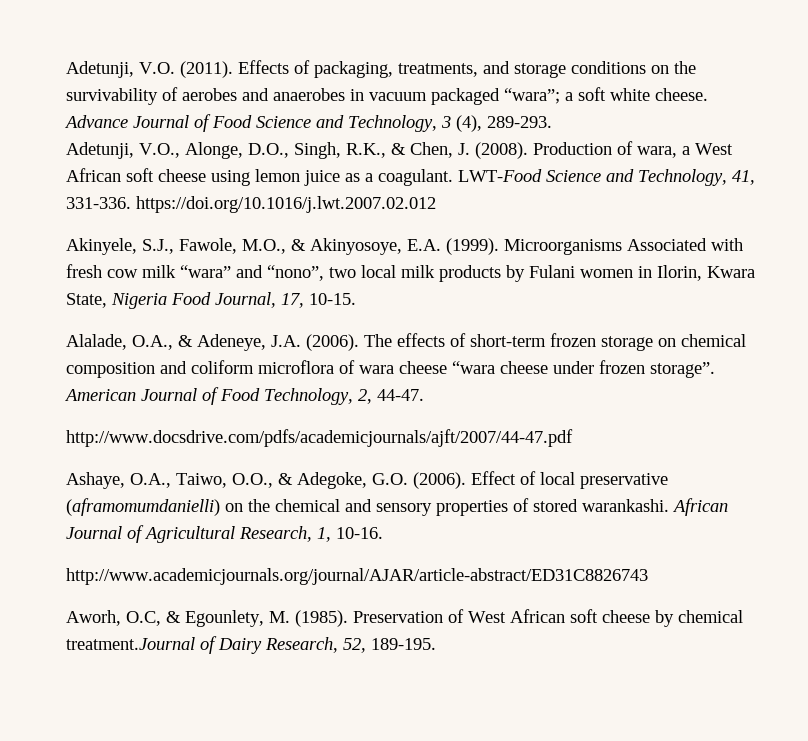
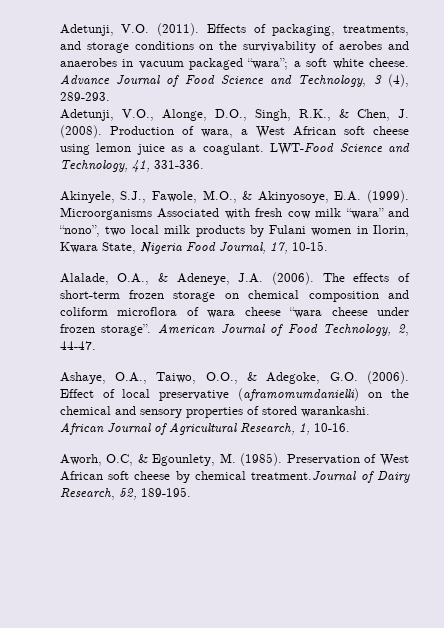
- LWT-Food Science and Technology, 41, 331-336. https://doi.org/10.1016/j.lwt.2007.02.012
+ LWT-Food Science and Technology, 41, 331-336.
- http://www.docsdrive.com/pdfs/academicjournals/ajft/2007/44-47.pdf
- http://www.academicjournals.org/journal/AJAR/article-abstract/ED31C8826743

